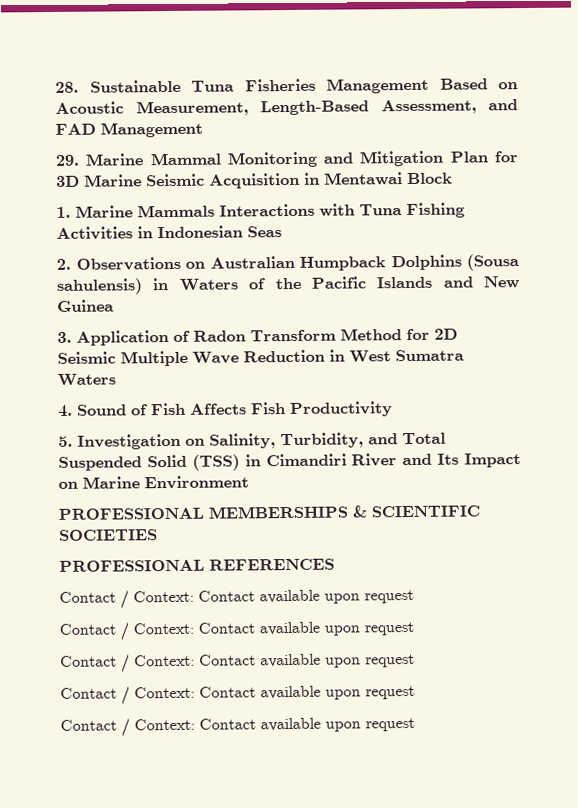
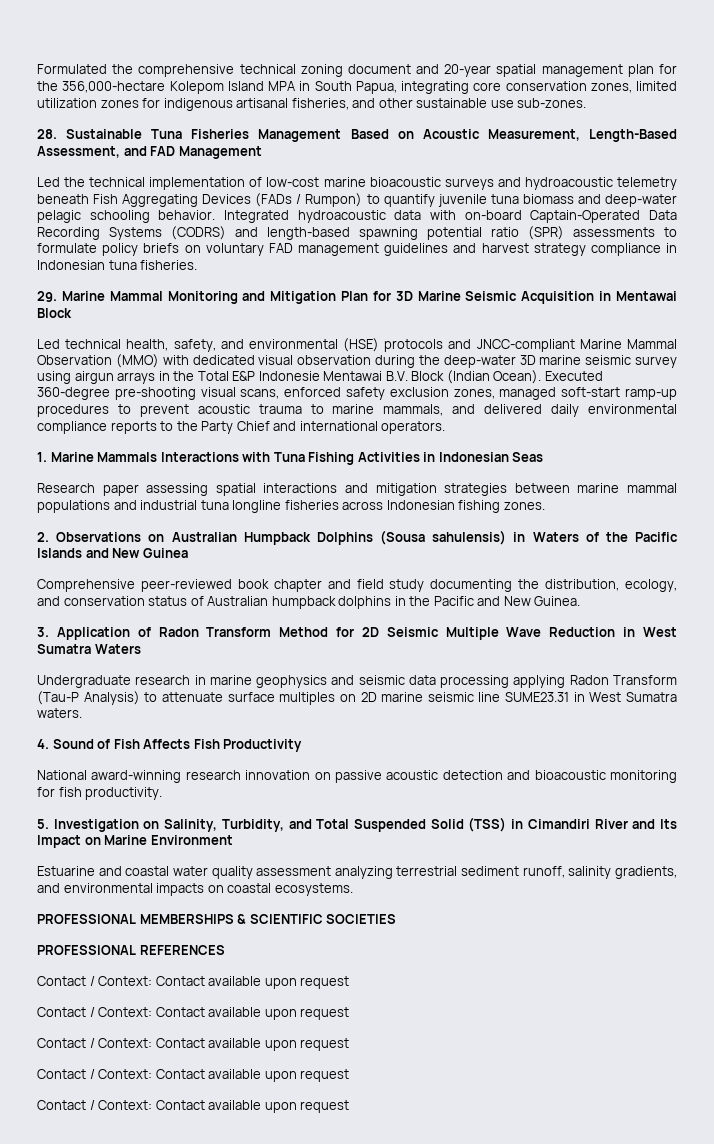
+ Formulated the comprehensive technical zoning document and 20-year spatial management plan for the 356,000-hectare Kolepom Island MPA in South Papua, integrating core conservation zones, limited utilization zones for indigenous artisanal fisheries, and other sustainable use sub-zones.
+ Led the technical implementation of low-cost marine bioacoustic surveys and hydroacoustic telemetry beneath Fish Aggregating Devices (FADs / Rumpon) to quantify juvenile tuna biomass and deep-water pelagic schooling behavior. Integrated hydroacoustic data with on-board Captain-Operated Data Recording Systems (CODRS) and length-based spawning potential ratio (SPR) assessments to formulate policy briefs on voluntary FAD management guidelines and harvest strategy compliance in Indonesian tuna fisheries.
+ Led technical health, safety, and environmental (HSE) protocols and JNCC-compliant Marine Mammal Observation (MMO) with dedicated visual observation during the deep-water 3D marine seismic survey using airgun arrays in the Total E&P Indonesie Mentawai B.V. Block (Indian Ocean). Executed 360-degree pre-shooting visual scans, enforced safety exclusion zones, managed soft-start ramp-up procedures to prevent acoustic trauma to marine mammals, and delivered daily environmental compliance reports to the Party Chief and international operators.
+ Research paper assessing spatial interactions and mitigation strategies between marine mammal populations and industrial tuna longline fisheries across Indonesian fishing zones.
+ Comprehensive peer-reviewed book chapter and field study documenting the distribution, ecology, and conservation status of Australian humpback dolphins in the Pacific and New Guinea.
+ Undergraduate research in marine geophysics and seismic data processing applying Radon Transform (Tau-P Analysis) to attenuate surface multiples on 2D marine seismic line SUME23.31 in West Sumatra waters.
+ National award-winning research innovation on passive acoustic detection and bioacoustic monitoring for fish productivity.
+ Estuarine and coastal water quality assessment analyzing terrestrial sediment runoff, salinity gradients, and environmental impacts on coastal ecosystems.

